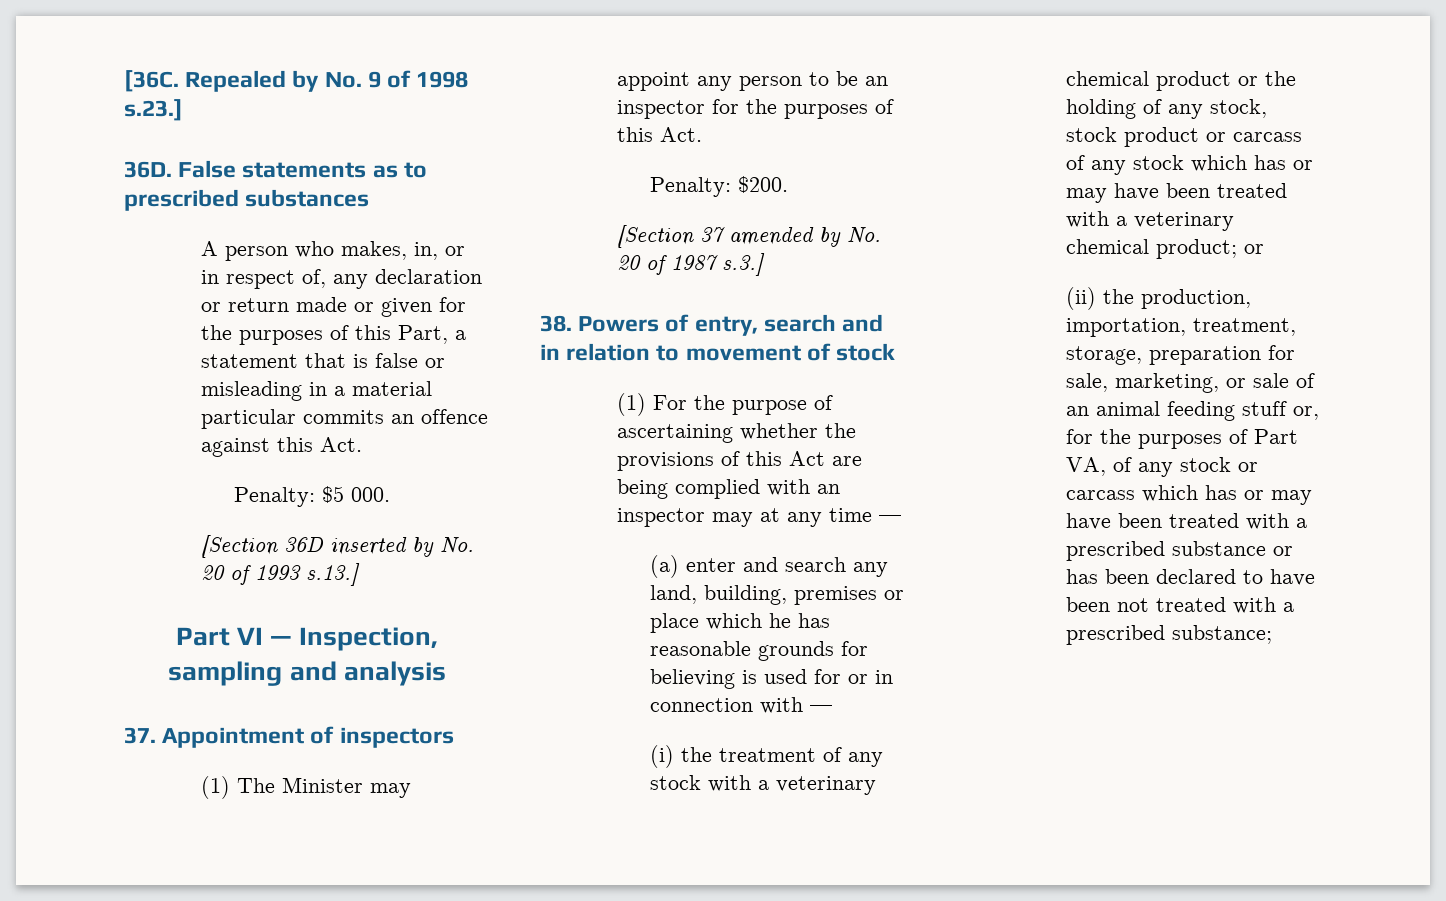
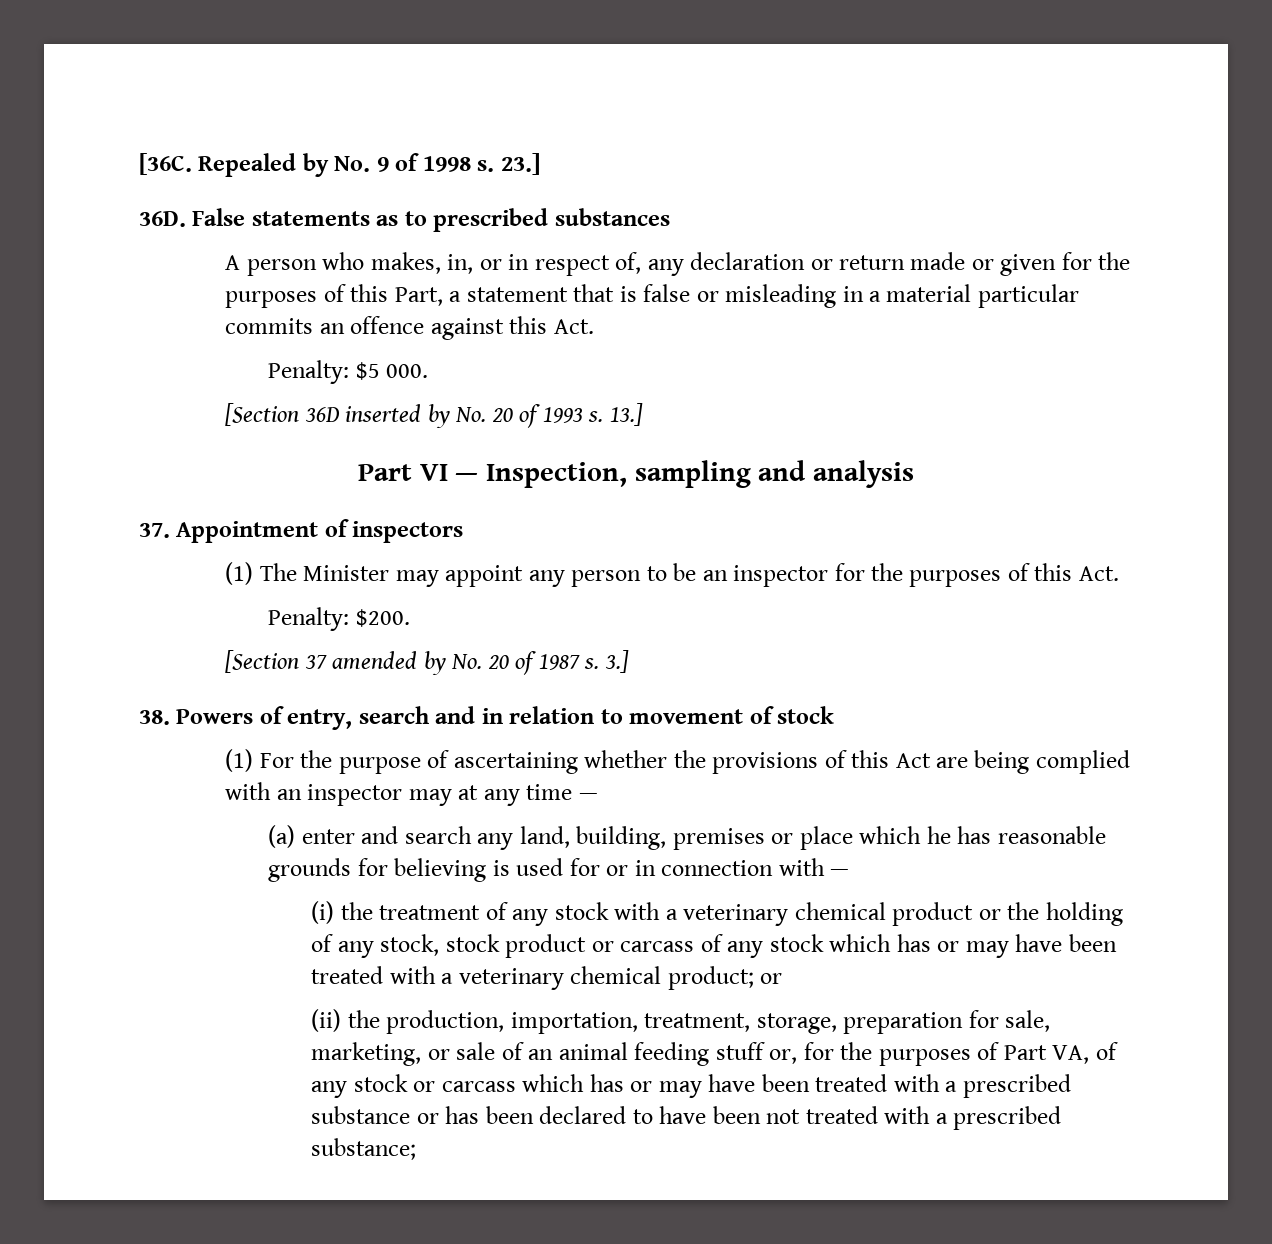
- Repealed by No. 9 of 1998 s.23.]
+ Repealed by No. 9 of 1998 s. 23.]
- [Section 36D inserted by No. 20 of 1993 s.13.]
+ [Section 36D inserted by No. 20 of 1993 s. 13.]
- [Section 37 amended by No. 20 of 1987 s.3.]
+ [Section 37 amended by No. 20 of 1987 s. 3.]

